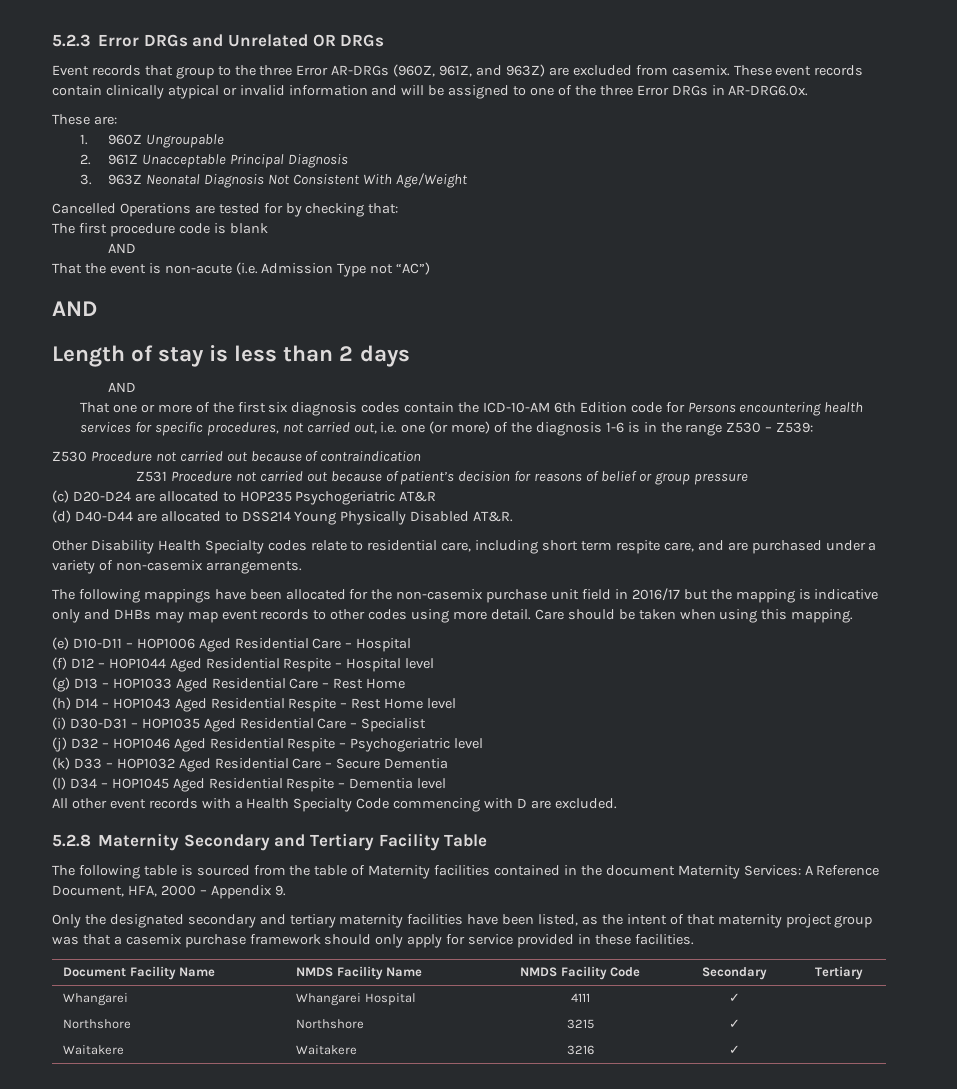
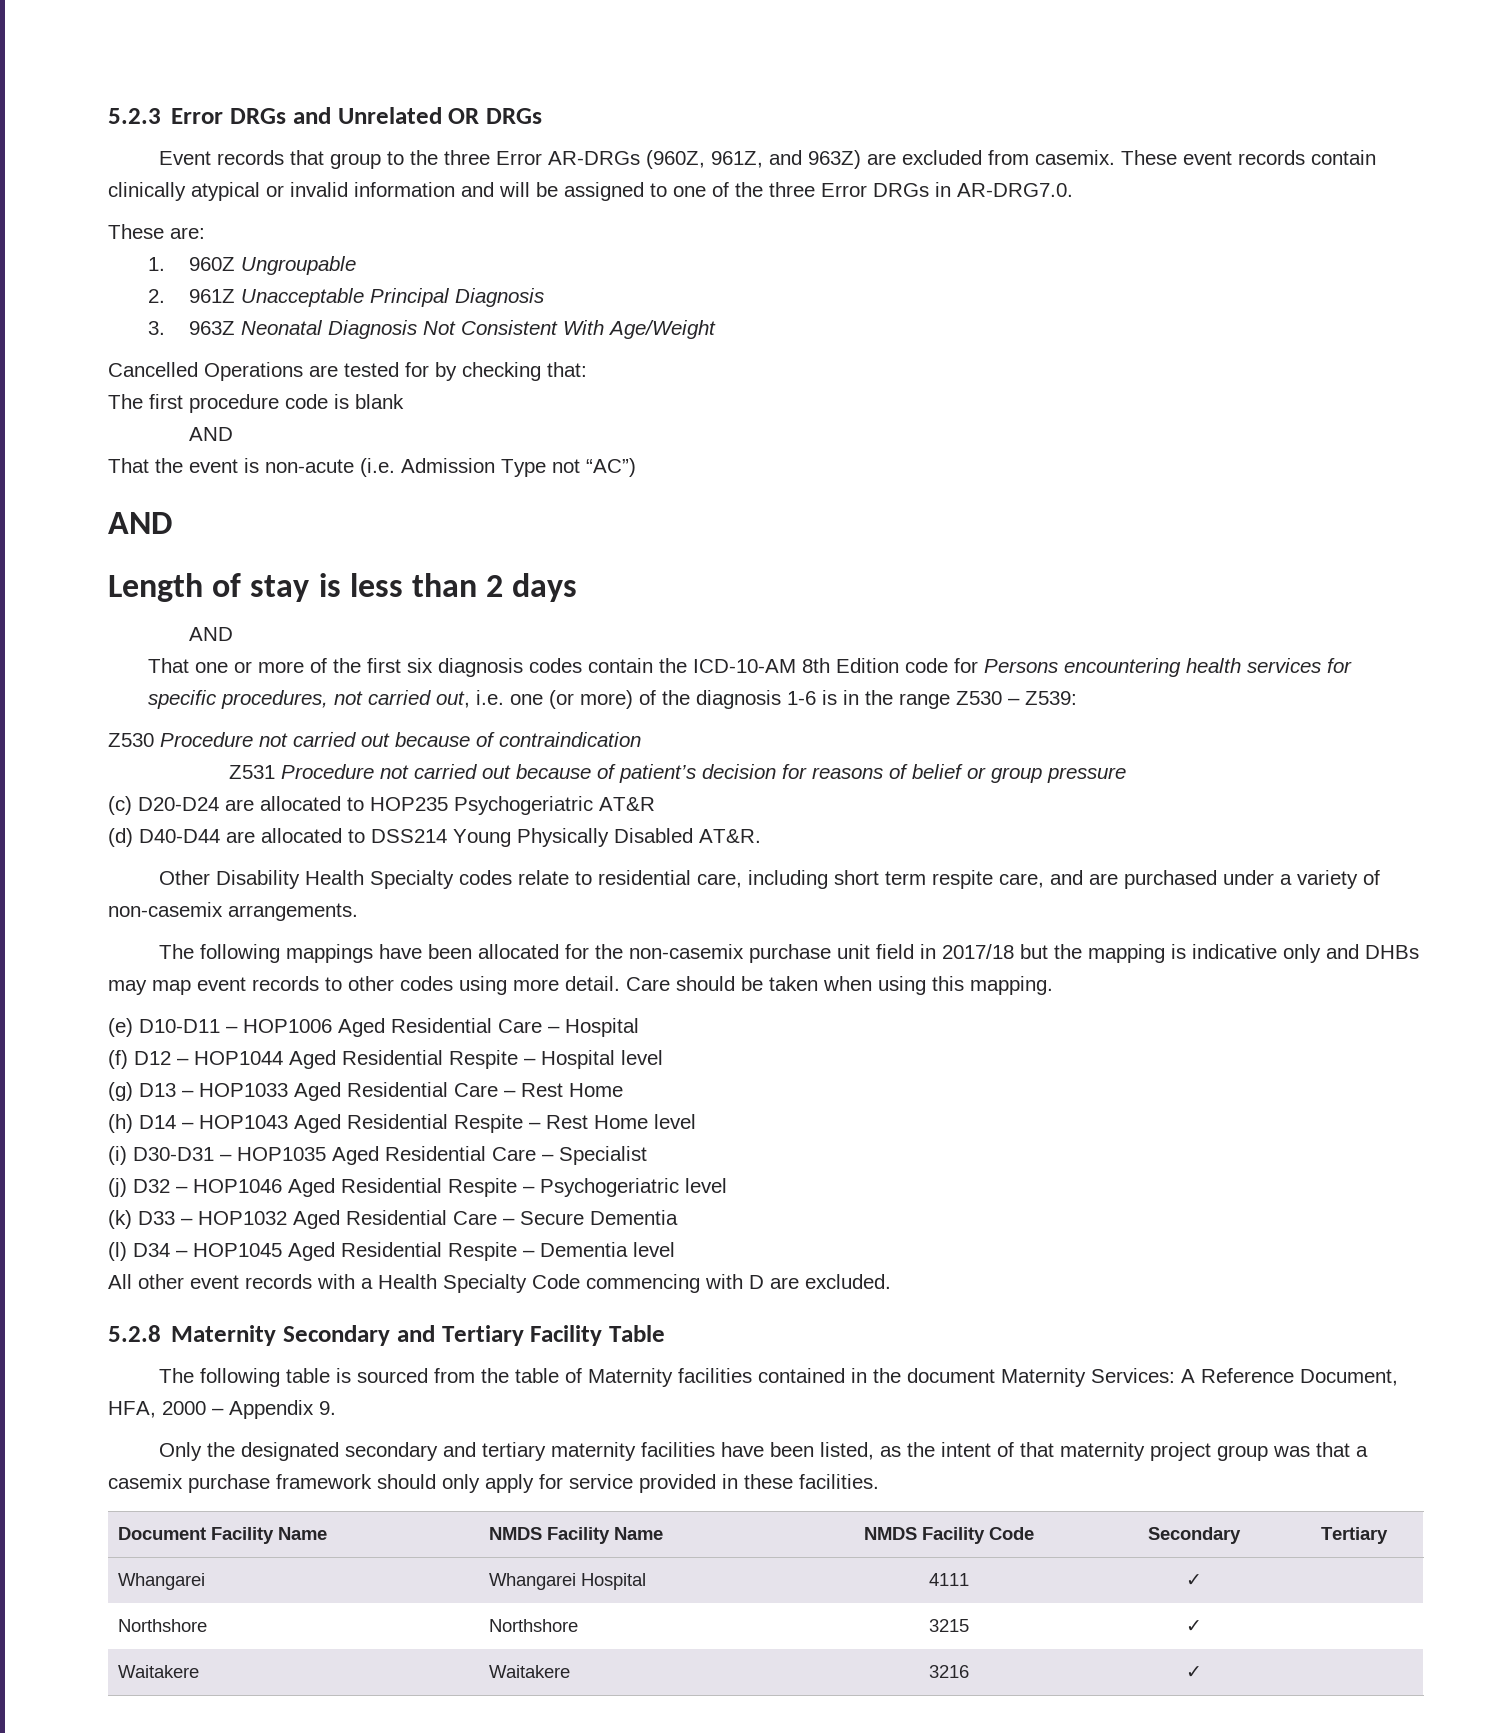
- These event records contain clinically atypical or invalid information and will be assigned to one of the three Error DRGs in AR-DRG6.0x.
+ These event records contain clinically atypical or invalid information and will be assigned to one of the three Error DRGs in AR-DRG7.0.
- That one or more of the first six diagnosis codes contain the ICD-10-AM 6th Edition code for Persons encountering health services for specific procedures, not carried out, i.e. one (or more) of the diagnosis 1-6 is in the range Z530 – Z539:
+ That one or more of the first six diagnosis codes contain the ICD-10-AM 8th Edition code for Persons encountering health services for specific procedures, not carried out, i.e. one (or more) of the diagnosis 1-6 is in the range Z530 – Z539:
- The following mappings have been allocated for the non-casemix purchase unit field in 2016/17 but the mapping is indicative only and DHBs may map event records to other codes using more detail.
+ The following mappings have been allocated for the non-casemix purchase unit field in 2017/18 but the mapping is indicative only and DHBs may map event records to other codes using more detail.

